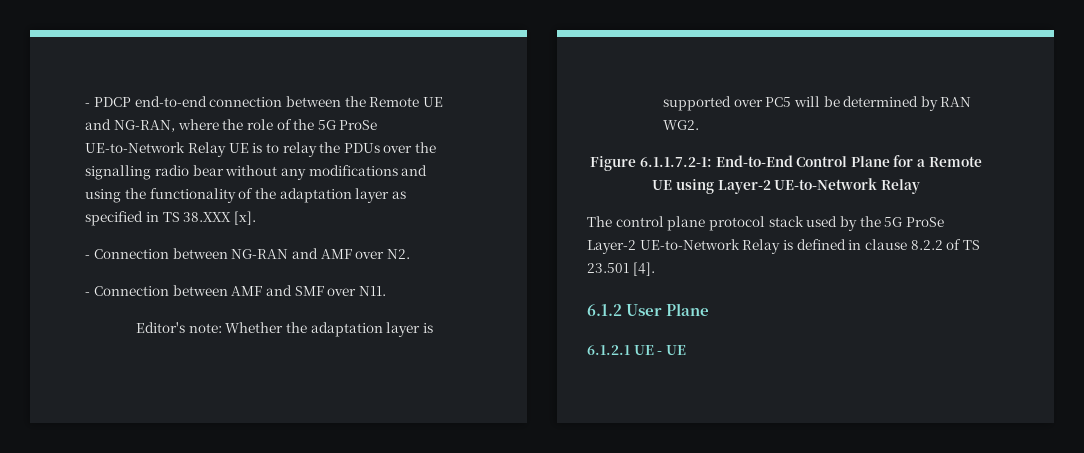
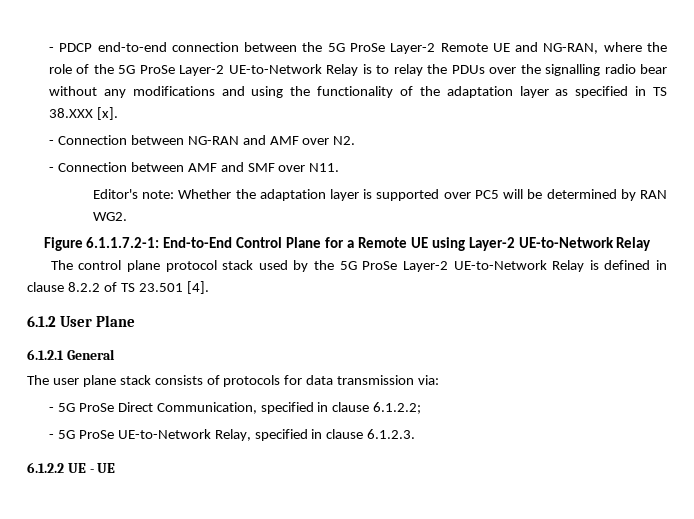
- - PDCP end-to-end connection between the Remote UE and NG-RAN, where the role of the 5G ProSe UE-to-Network Relay UE is to relay the PDUs over the signalling radio bear without any modifications and using the functionality of the adaptation layer as specified in TS 38.XXX [x].
+ - PDCP end-to-end connection between the 5G ProSe Layer-2 Remote UE and NG-RAN, where the role of the 5G ProSe Layer-2 UE-to-Network Relay is to relay the PDUs over the signalling radio bear without any modifications and using the functionality of the adaptation layer as specified in TS 38.XXX [x].
- 6.1.2.1 UE - UE
+ 6.1.2.1 General
+ The user plane stack consists of protocols for data transmission via:
+ - 5G ProSe Direct Communication, specified in clause 6.1.2.2;
+ - 5G ProSe UE-to-Network Relay, specified in clause 6.1.2.3.
+ 6.1.2.2 UE - UE

